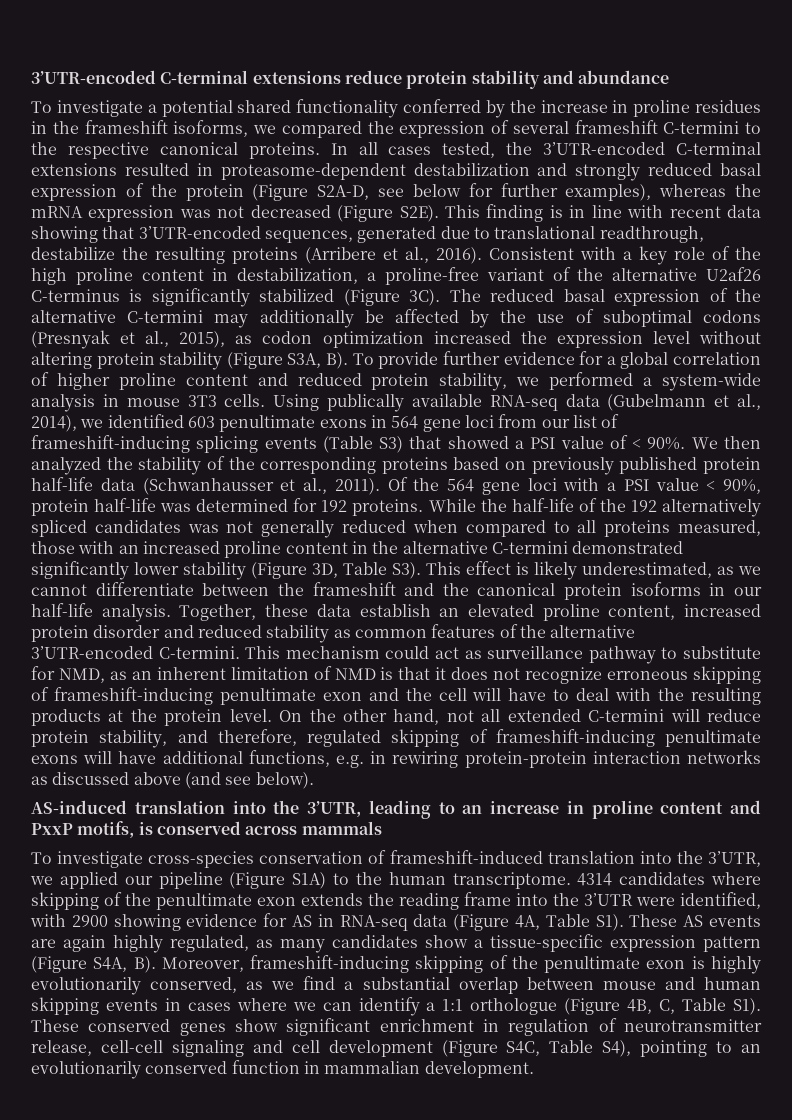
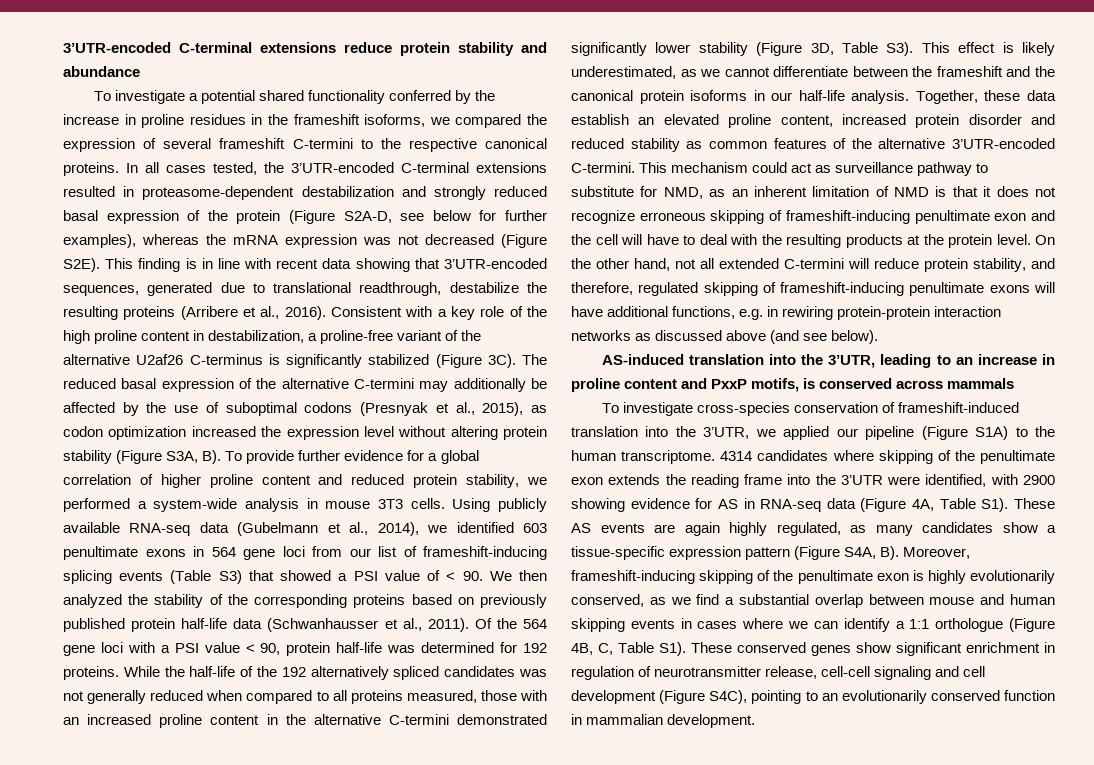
- Using publically available RNA-seq data (Gubelmann et al., 2014), we identified 603 penultimate exons in 564 gene loci from our list of frameshift-inducing splicing events (Table S3) that showed a PSI value of < 90%. We then analyzed the stability of the corresponding proteins based on previously published protein half-life data (Schwanhausser et al., 2011).
+ Using publicly available RNA-seq data (Gubelmann et al., 2014), we identified 603 penultimate exons in 564 gene loci from our list of frameshift-inducing splicing events (Table S3) that showed a PSI value of < 90. We then analyzed the stability of the corresponding proteins based on previously published protein half-life data (Schwanhausser et al., 2011).
- Of the 564 gene loci with a PSI value < 90%, protein half-life was determined for 192 proteins.
+ Of the 564 gene loci with a PSI value < 90, protein half-life was determined for 192 proteins.
- 4314 candidates where skipping of the penultimate exon extends the reading frame into the 3’UTR were identified, with 2900 showing evidence for AS in RNA-seq data (Figure 4A, Table S1). These AS events are again highly regulated, as many candidates show a tissue-specific expression pattern (Figure S4A, B). Moreover, frameshift-inducing skipping of the penultimate exon is highly evolutionarily conserved, as we find a substantial overlap between mouse and human skipping events in cases where we can identify a 1:1 orthologue (Figure 4B, C, Table S1). These conserved genes show significant enrichment in regulation of neurotransmitter release, cell-cell signaling and cell development (Figure S4C, Table S4), pointing to an evolutionarily conserved function in mammalian development.
+ 4314 candidates where skipping of the penultimate exon extends the reading frame into the 3’UTR were identified, with 2900 showing evidence for AS in RNA-seq data (Figure 4A, Table S1). These AS events are again highly regulated, as many candidates show a tissue-specific expression pattern (Figure S4A, B). Moreover, frameshift-inducing skipping of the penultimate exon is highly evolutionarily conserved, as we find a substantial overlap between mouse and human skipping events in cases where we can identify a 1:1 orthologue (Figure 4B, C, Table S1). These conserved genes show significant enrichment in regulation of neurotransmitter release, cell-cell signaling and cell development (Figure S4C), pointing to an evolutionarily conserved function in mammalian development.

